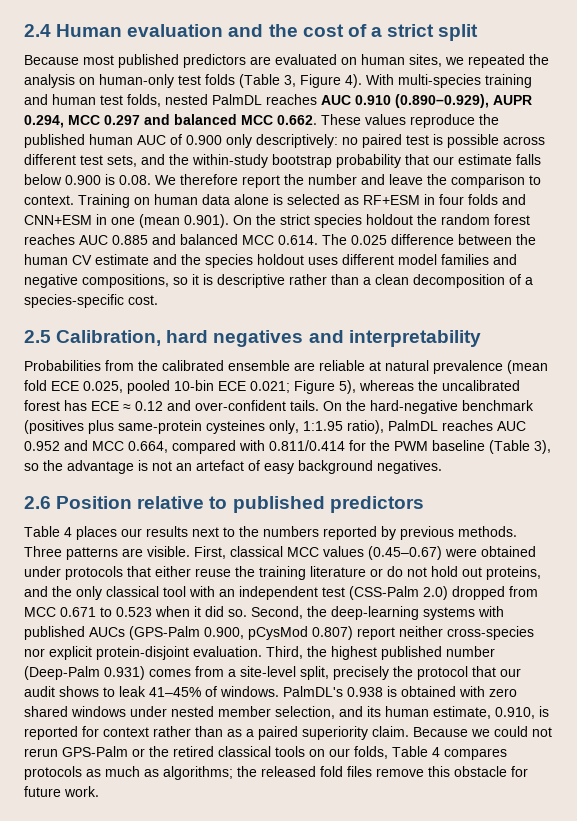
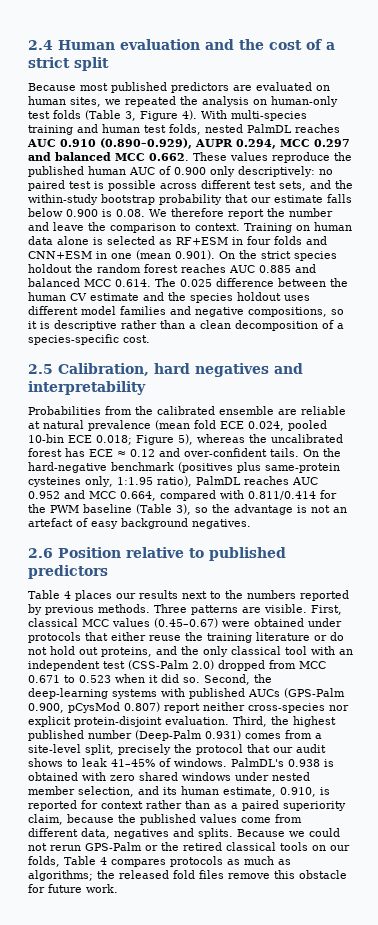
- Probabilities from the calibrated ensemble are reliable at natural prevalence (mean fold ECE 0.025, pooled 10-bin ECE 0.021; Figure 5), whereas the uncalibrated forest has ECE ≈ 0.12 and over-confident tails.
+ Probabilities from the calibrated ensemble are reliable at natural prevalence (mean fold ECE 0.024, pooled 10-bin ECE 0.018; Figure 5), whereas the uncalibrated forest has ECE ≈ 0.12 and over-confident tails.
- PalmDL's 0.938 is obtained with zero shared windows under nested member selection, and its human estimate, 0.910, is reported for context rather than as a paired superiority claim.
+ PalmDL's 0.938 is obtained with zero shared windows under nested member selection, and its human estimate, 0.910, is reported for context rather than as a paired superiority claim, because the published values come from different data, negatives and splits.

